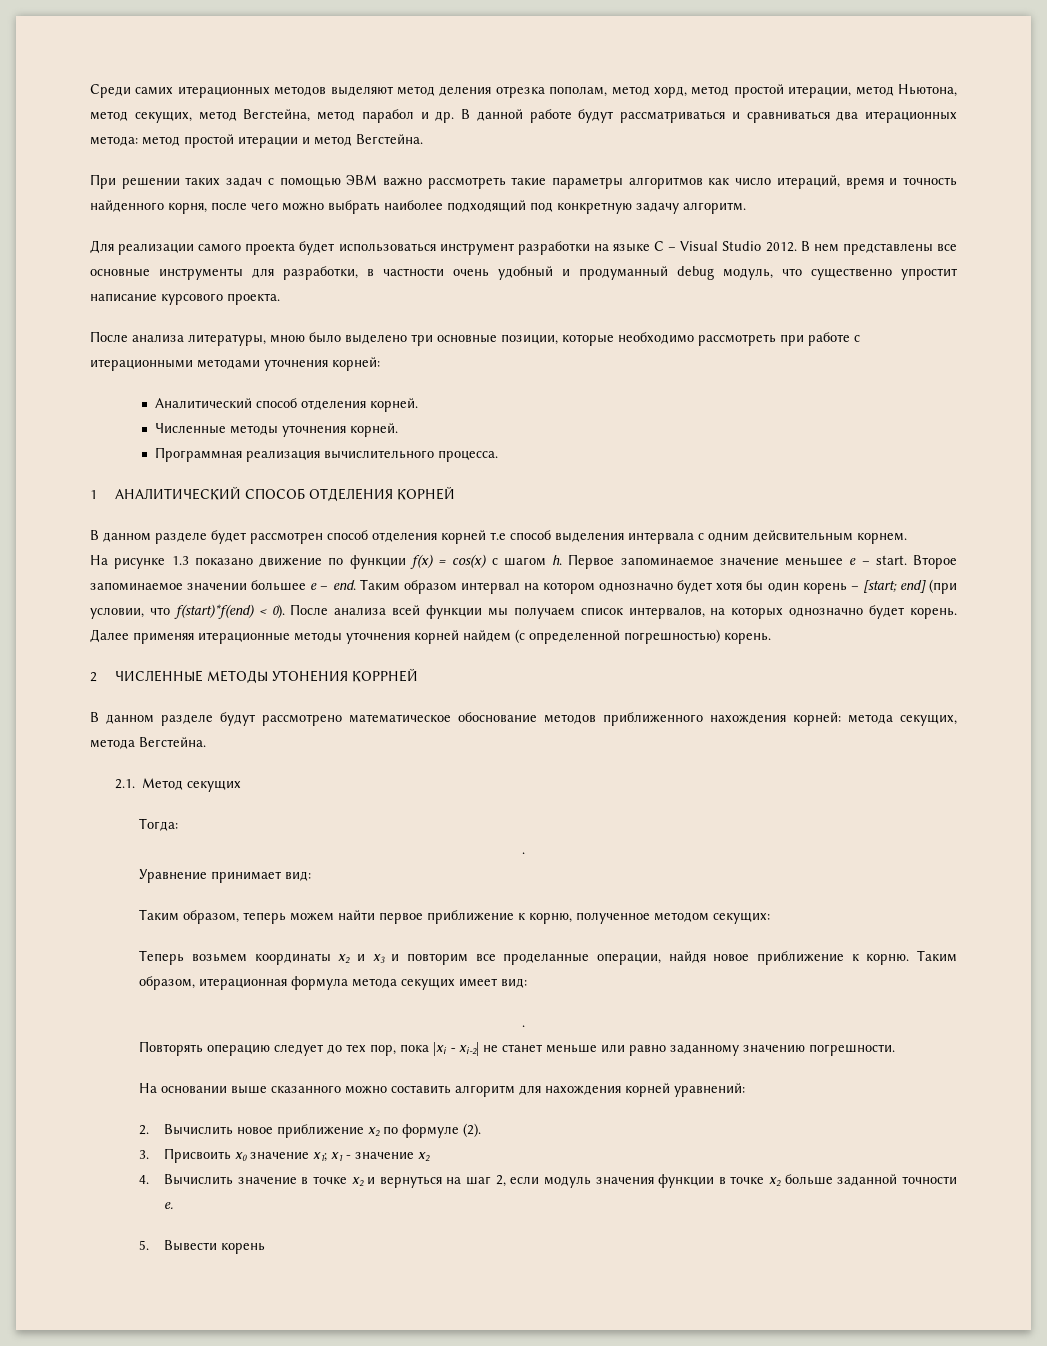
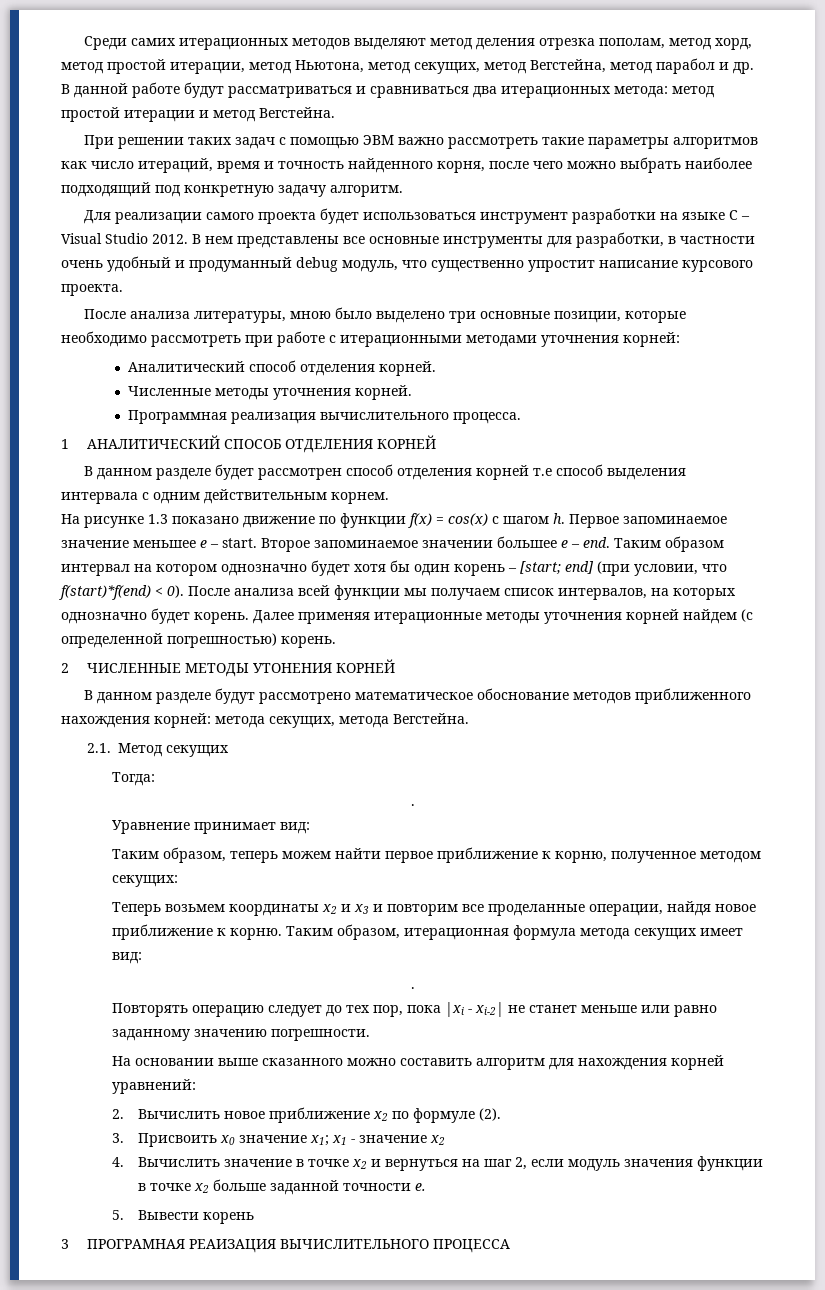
- В данном разделе будет рассмотрен способ отделения корней т.е способ выделения интервала с одним дейсвительным корнем.
+ В данном разделе будет рассмотрен способ отделения корней т.е способ выделения интервала с одним действительным корнем.
- 2 ЧИСЛЕННЫЕ МЕТОДЫ УТОНЕНИЯ КОРРНЕЙ
+ 2 ЧИСЛЕННЫЕ МЕТОДЫ УТОНЕНИЯ КОРНЕЙ
+ 3 ПРОГРАМНАЯ РЕАИЗАЦИЯ ВЫЧИСЛИТЕЛЬНОГО ПРОЦЕССА

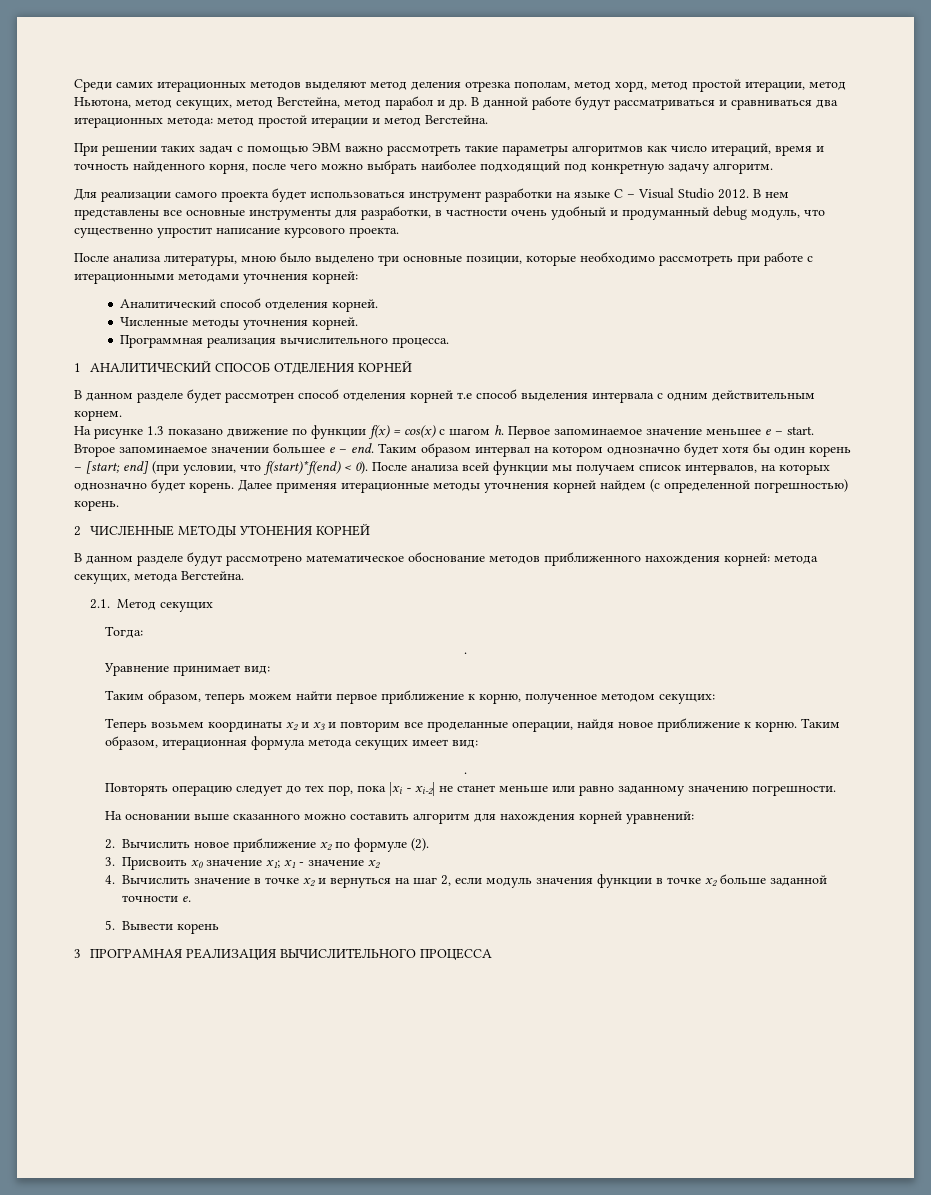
- 3 ПРОГРАМНАЯ РЕАИЗАЦИЯ ВЫЧИСЛИТЕЛЬНОГО ПРОЦЕССА
+ 3 ПРОГРАМНАЯ РЕАЛИЗАЦИЯ ВЫЧИСЛИТЕЛЬНОГО ПРОЦЕССА

